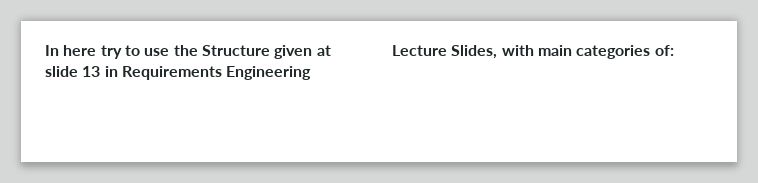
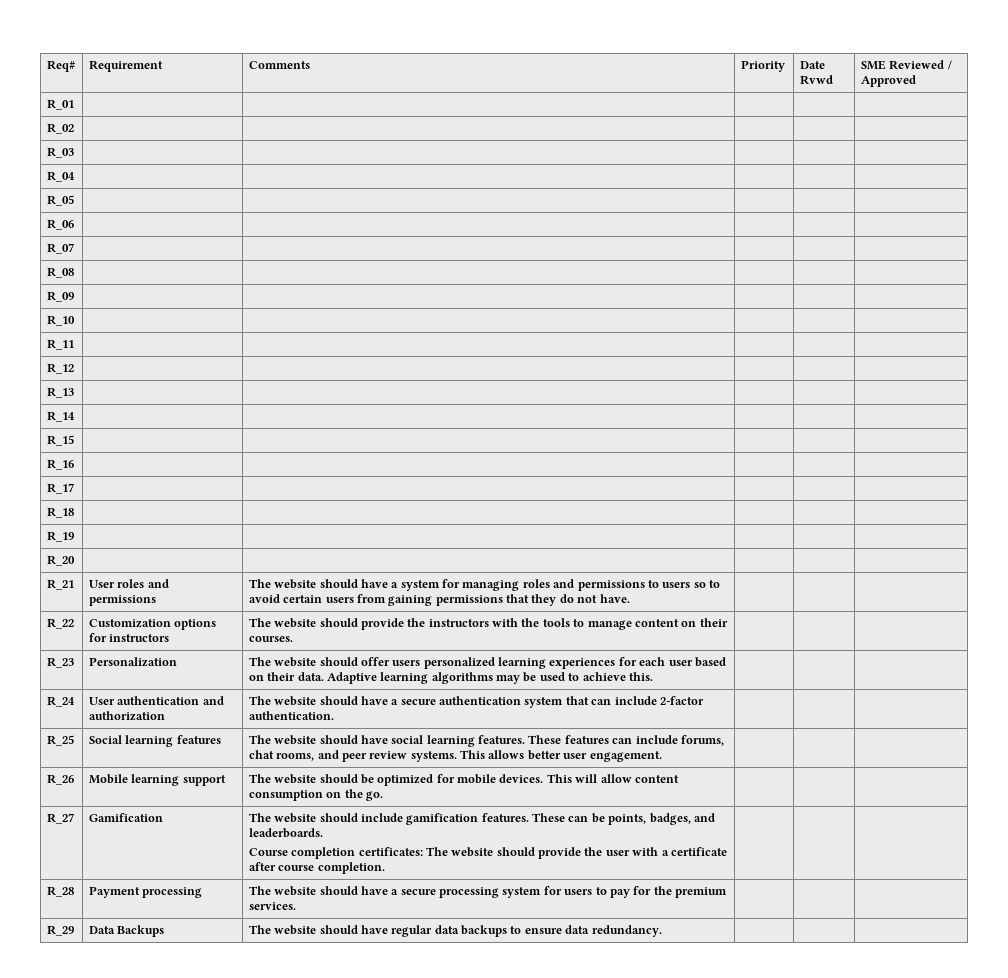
- In here try to use the Structure given at slide 13 in Requirements Engineering Lecture Slides, with main categories of:
+ Req# | Requirement | Comments | Priority | Date Rvwd | SME Reviewed / Approved
+ R_01 | | | | |
+ R_02 | | | | |
+ R_03 | | | | |
+ R_04 | | | | |
+ R_05 | | | | |
+ R_06 | | | | |
+ R_07 | | | | |
+ R_08 | | | | |
+ R_09 | | | | |
+ R_10 | | | | |
+ R_11 | | | | |
+ R_12 | | | | |
+ R_13 | | | | |
+ R_14 | | | | |
+ R_15 | | | | |
+ R_16 | | | | |
+ R_17 | | | | |
+ R_18 | | | | |
+ R_19 | | | | |
+ R_20 | | | | |
+ R_21 | User roles and permissions | The website should have a system for managing roles and permissions to users so to avoid certain users from gaining permissions that they do not have. | | |
+ R_22 | Customization options for instructors | The website should provide the instructors with the tools to manage content on their courses. | | |
+ R_23 | Personalization | The website should offer users personalized learning experiences for each user based on their data. Adaptive learning algorithms may be used to achieve this. | | |
+ R_24 | User authentication and authorization | The website should have a secure authentication system that can include 2-factor authentication. | | |
+ R_25 | Social learning features | The website should have social learning features. These features can include forums, chat rooms, and peer review systems. This allows better user engagement. | | |
+ R_26 | Mobile learning support | The website should be optimized for mobile devices. This will allow content consumption on the go. | | |
+ R_27 | Gamification | The website should include gamification features. These can be points, badges, and leaderboards.
+ Course completion certificates: The website should provide the user with a certificate after course completion. | | |
+ R_28 | Payment processing | The website should have a secure processing system for users to pay for the premium services. | | |
+ R_29 | Data Backups | The website should have regular data backups to ensure data redundancy. | | |

